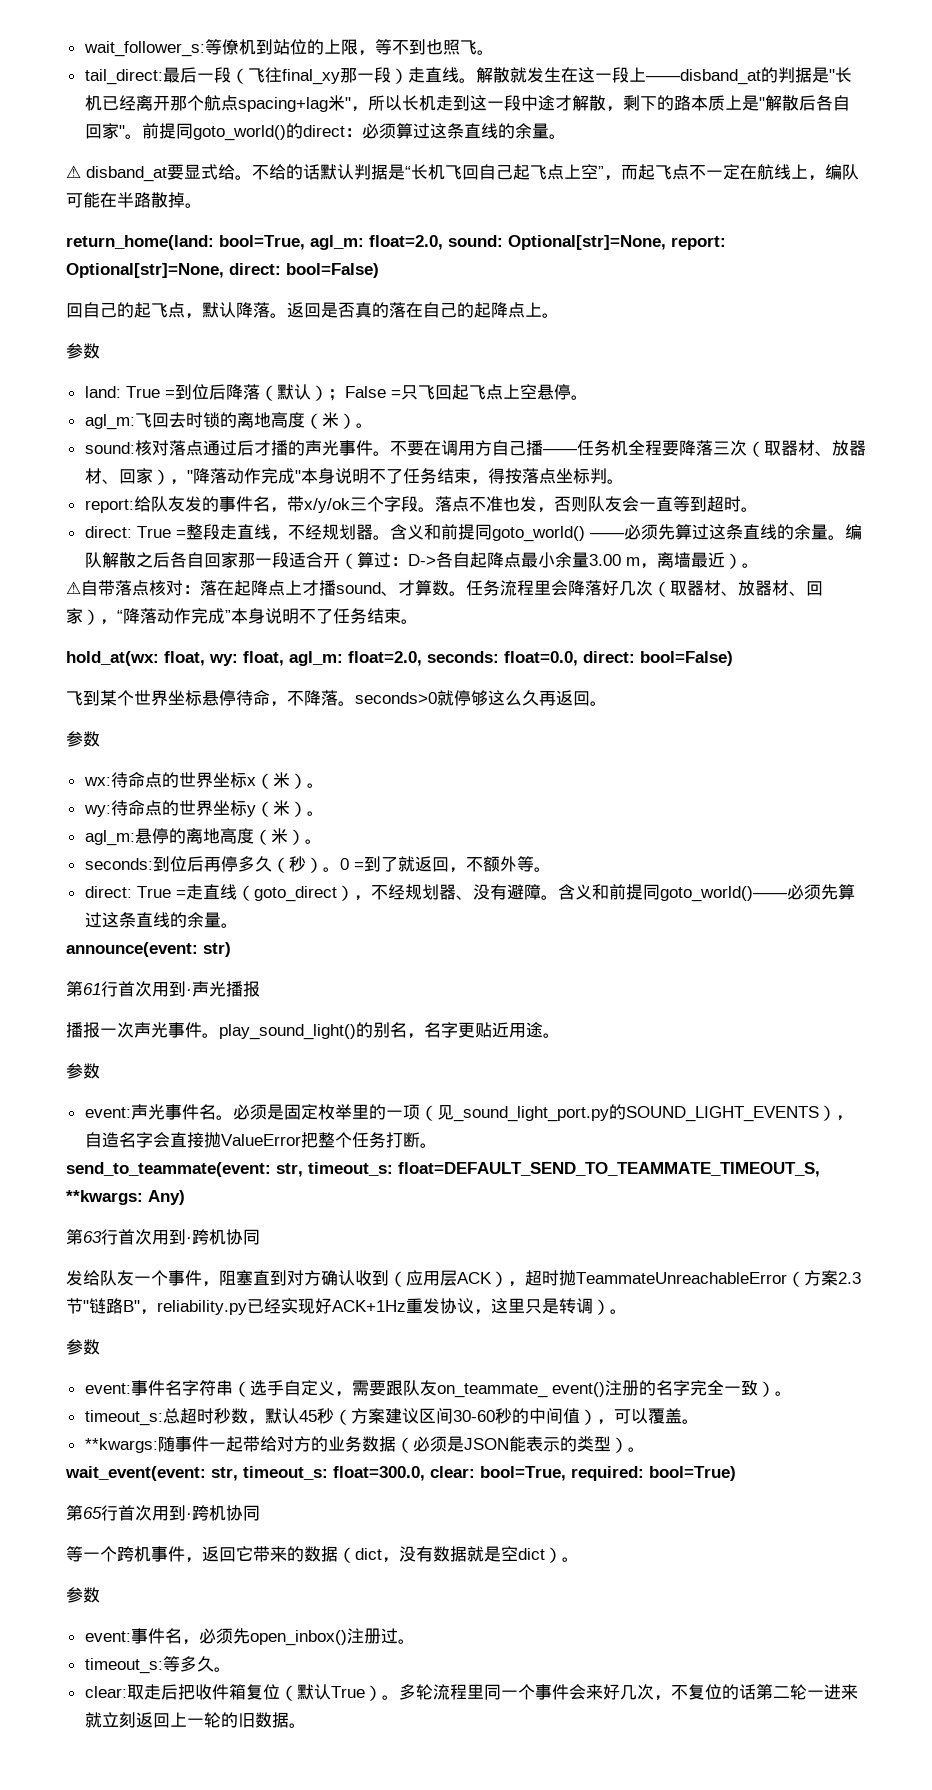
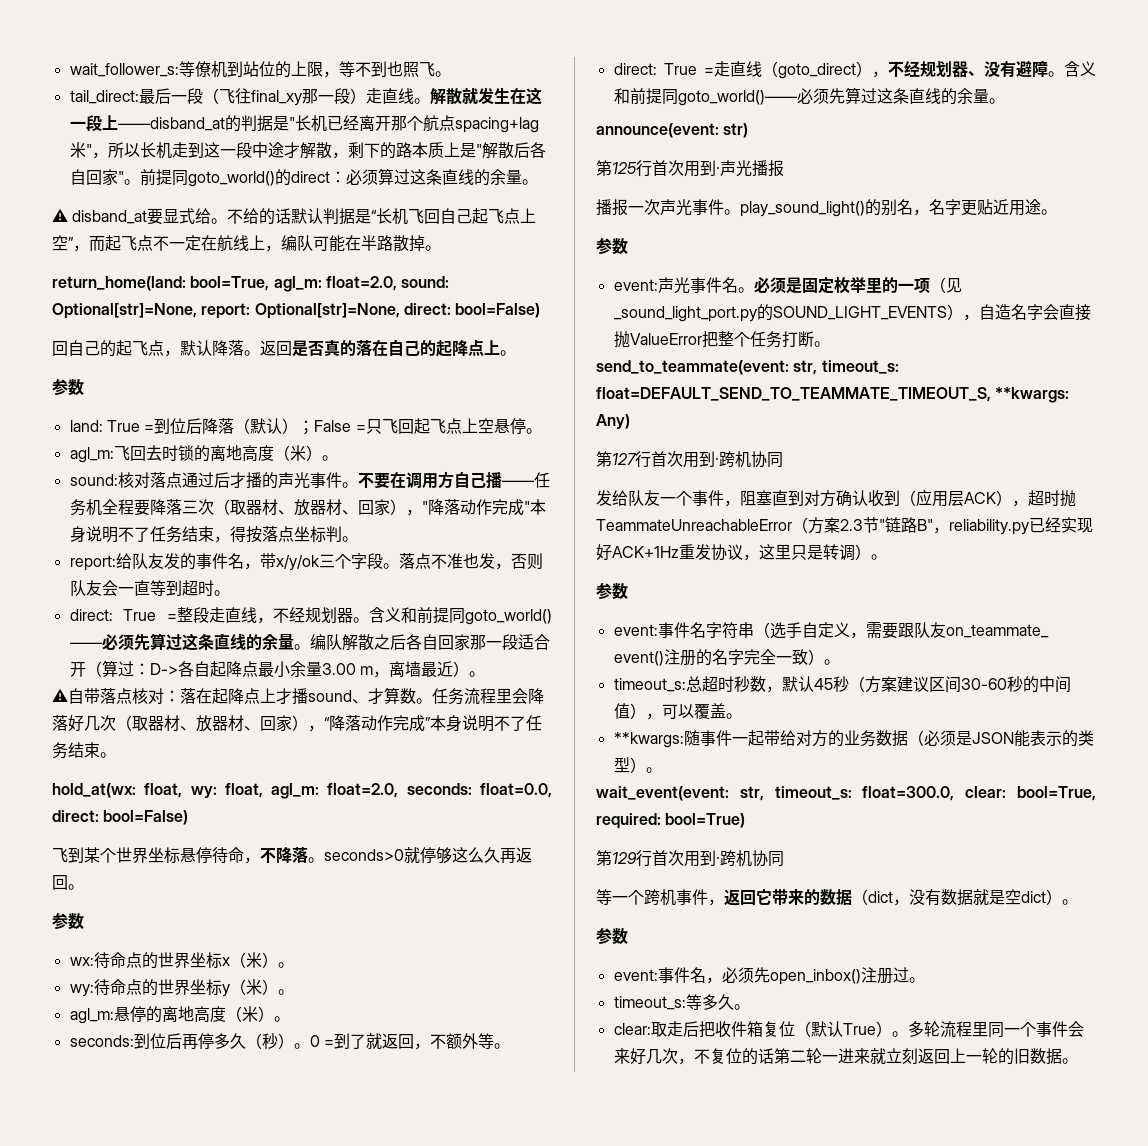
- 第61行首次用到·声光播报
+ 第125行首次用到·声光播报
- 第63行首次用到·跨机协同
+ 第127行首次用到·跨机协同
- 第65行首次用到·跨机协同
+ 第129行首次用到·跨机协同

